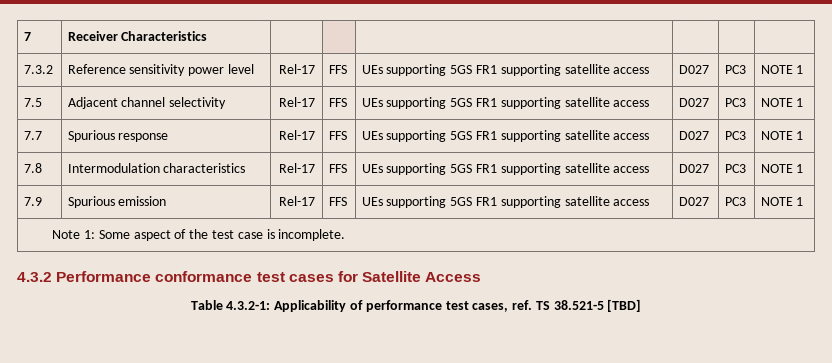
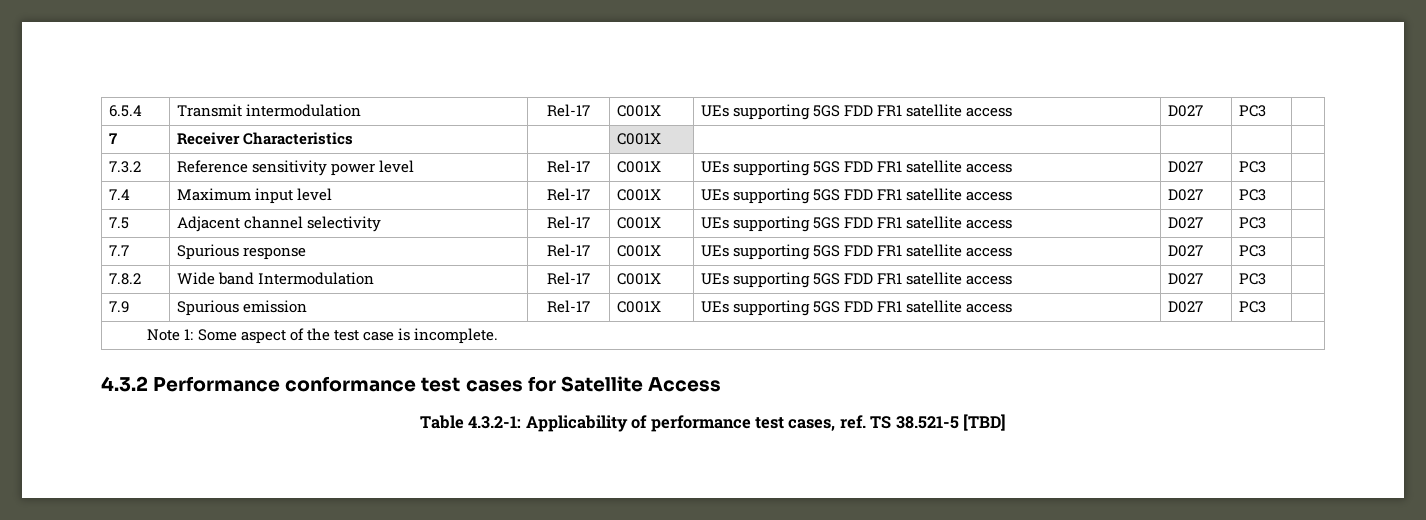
+ 6.5.4 | Transmit intermodulation | Rel-17 | C001X | UEs supporting 5GS FDD FR1 satellite access | D027 | PC3 |
- 7 | Receiver Characteristics | | | | | |
+ 7 | Receiver Characteristics | | C001X | | | |
- 7.3.2 | Reference sensitivity power level | Rel-17 | FFS | UEs supporting 5GS FR1 supporting satellite access | D027 | PC3 | NOTE 1
+ 7.3.2 | Reference sensitivity power level | Rel-17 | C001X | UEs supporting 5GS FDD FR1 satellite access | D027 | PC3 |
+ 7.4 | Maximum input level | Rel-17 | C001X | UEs supporting 5GS FDD FR1 satellite access | D027 | PC3 |
- 7.5 | Adjacent channel selectivity | Rel-17 | FFS | UEs supporting 5GS FR1 supporting satellite access | D027 | PC3 | NOTE 1
+ 7.5 | Adjacent channel selectivity | Rel-17 | C001X | UEs supporting 5GS FDD FR1 satellite access | D027 | PC3 |
- 7.7 | Spurious response | Rel-17 | FFS | UEs supporting 5GS FR1 supporting satellite access | D027 | PC3 | NOTE 1
- 7.8 | Intermodulation characteristics | Rel-17 | FFS | UEs supporting 5GS FR1 supporting satellite access | D027 | PC3 | NOTE 1
+ 7.7 | Spurious response | Rel-17 | C001X | UEs supporting 5GS FDD FR1 satellite access | D027 | PC3 |
+ 7.8.2 | Wide band Intermodulation | Rel-17 | C001X | UEs supporting 5GS FDD FR1 satellite access | D027 | PC3 |
- 7.9 | Spurious emission | Rel-17 | FFS | UEs supporting 5GS FR1 supporting satellite access | D027 | PC3 | NOTE 1
+ 7.9 | Spurious emission | Rel-17 | C001X | UEs supporting 5GS FDD FR1 satellite access | D027 | PC3 |

